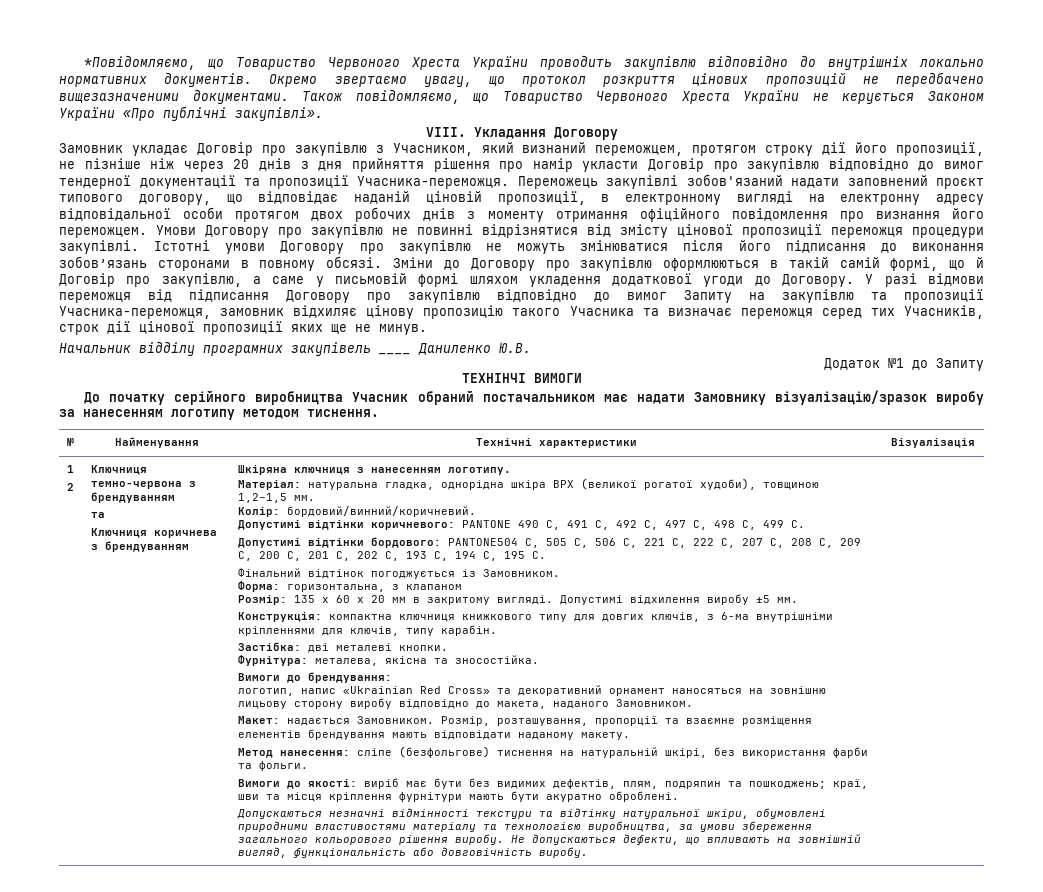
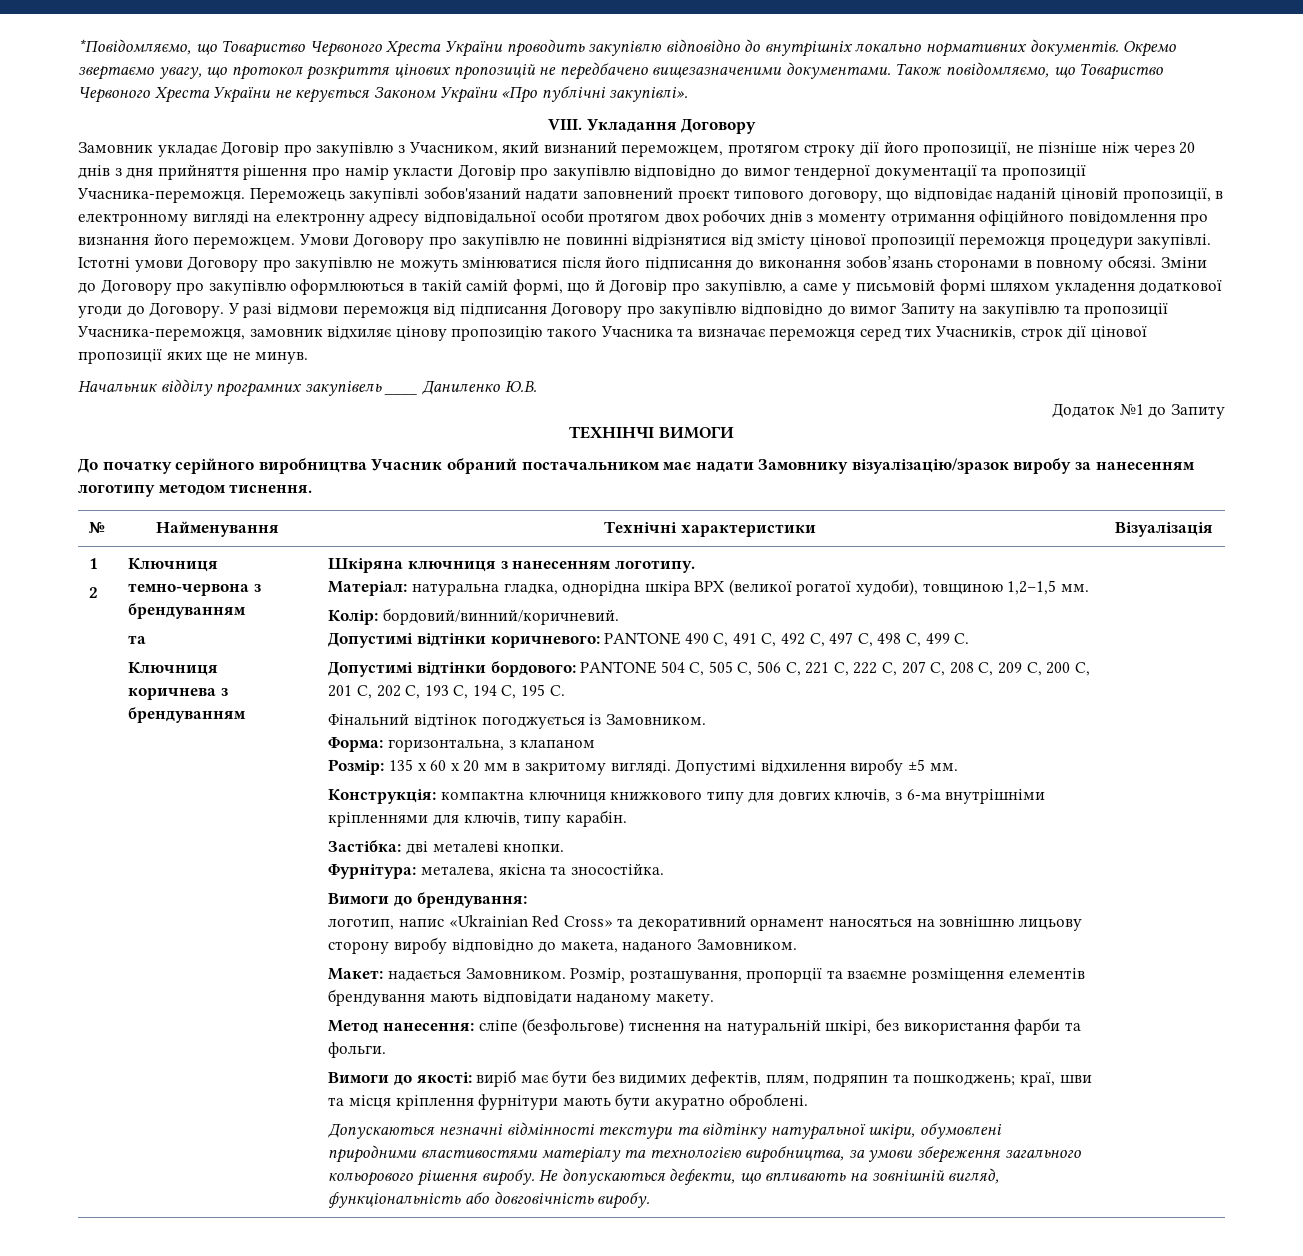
- Допустимі відтінки бордового: PANTONE504 C, 505 C, 506 C, 221 C, 222 C, 207 C, 208 C, 209 C, 200 C, 201 C, 202 C, 193 C, 194 C, 195 C.
+ Допустимі відтінки бордового: PANTONE 504 C, 505 C, 506 C, 221 C, 222 C, 207 C, 208 C, 209 C, 200 C, 201 C, 202 C, 193 C, 194 C, 195 C.

